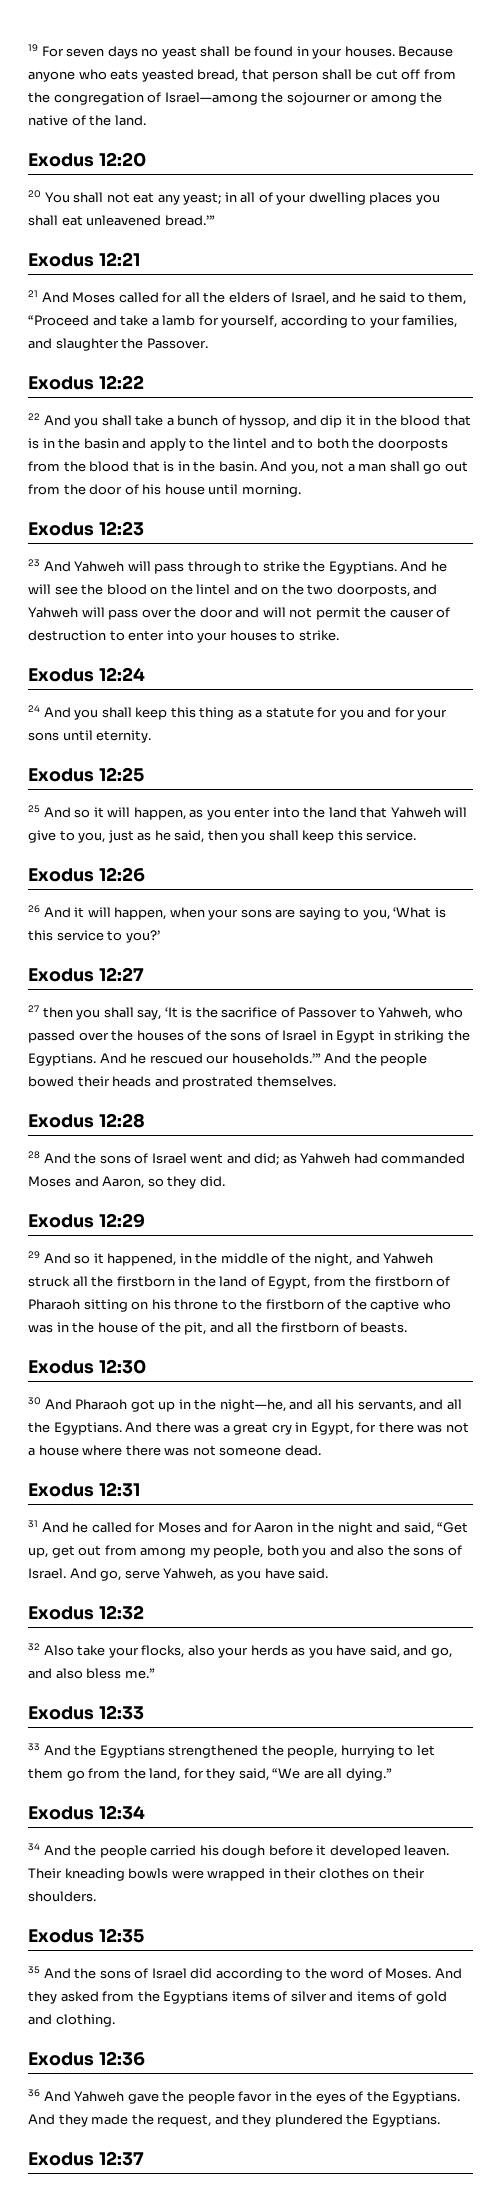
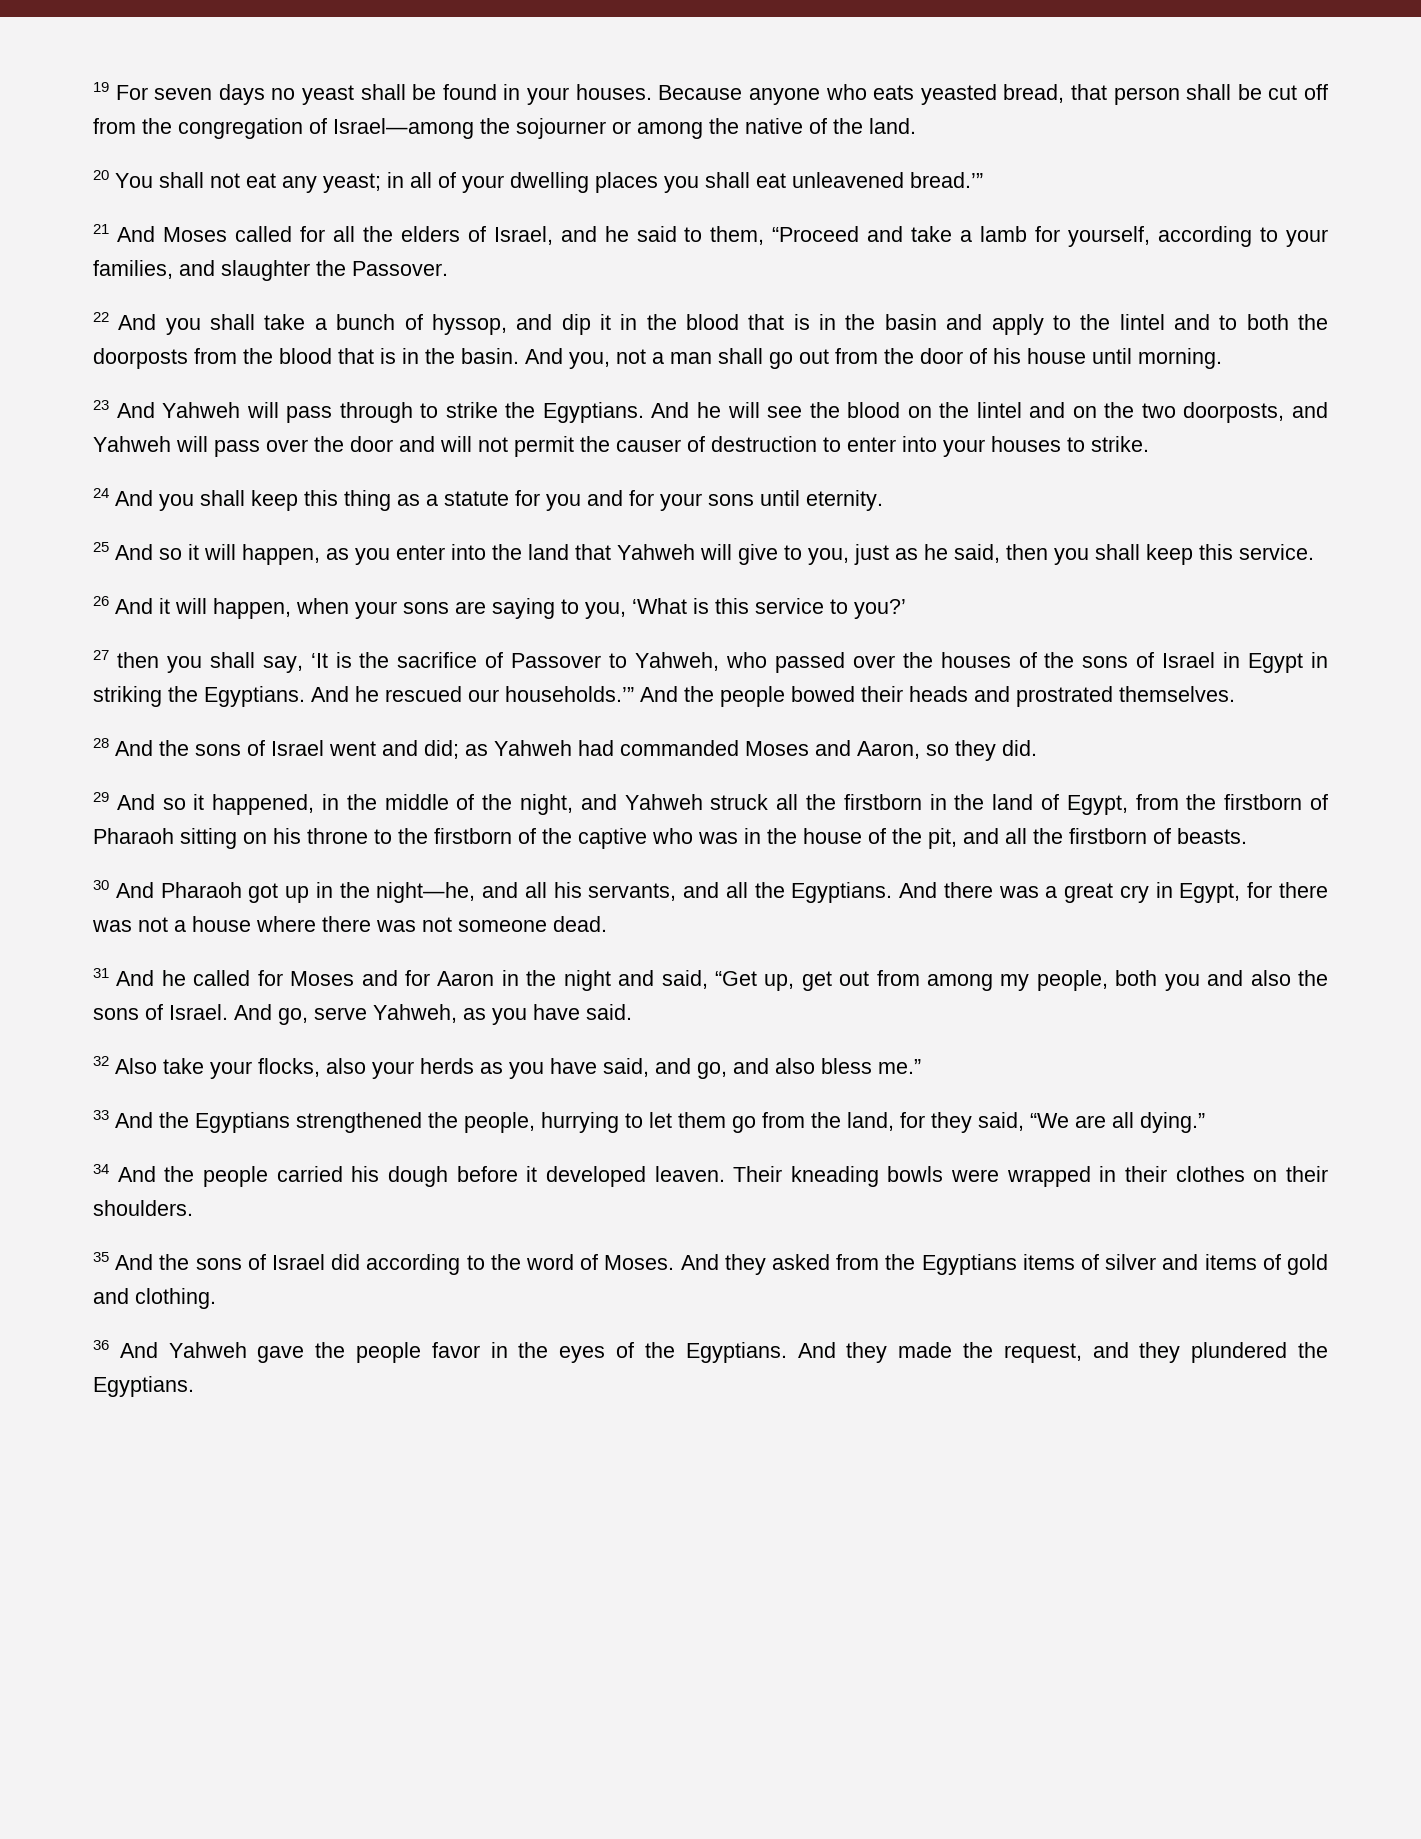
- Exodus 12:20
- Exodus 12:21
- Exodus 12:22
- Exodus 12:23
- Exodus 12:24
- Exodus 12:25
- Exodus 12:26
- Exodus 12:27
- Exodus 12:28
- Exodus 12:29
- Exodus 12:30
- Exodus 12:31
- Exodus 12:32
- Exodus 12:33
- Exodus 12:34
- Exodus 12:35
- Exodus 12:36
- Exodus 12:37

